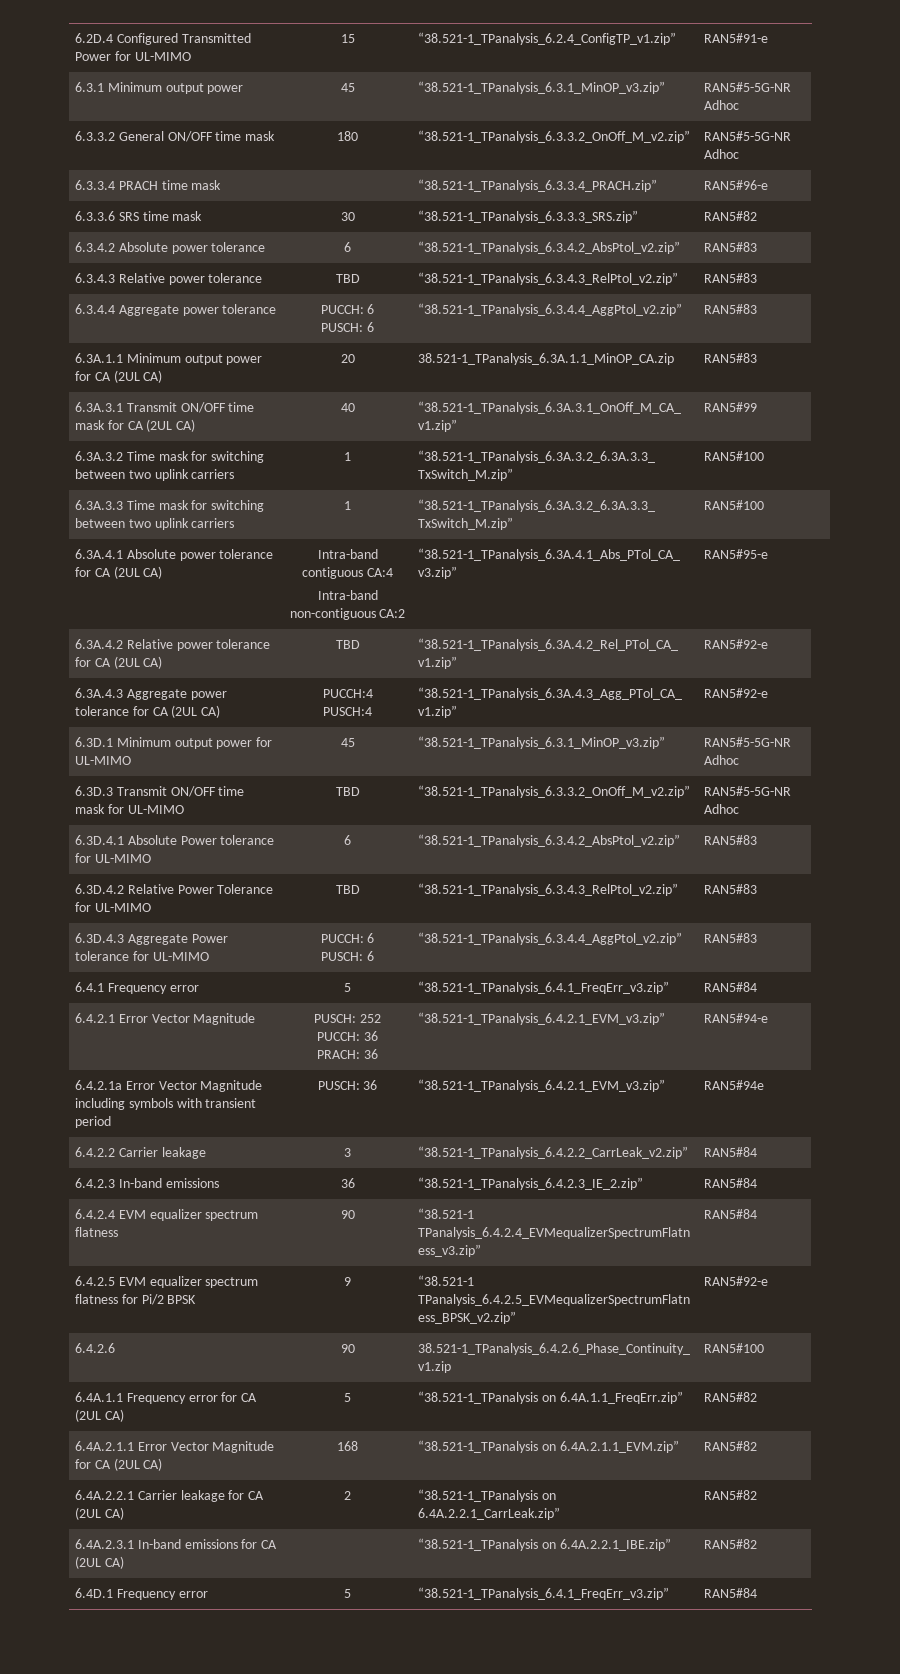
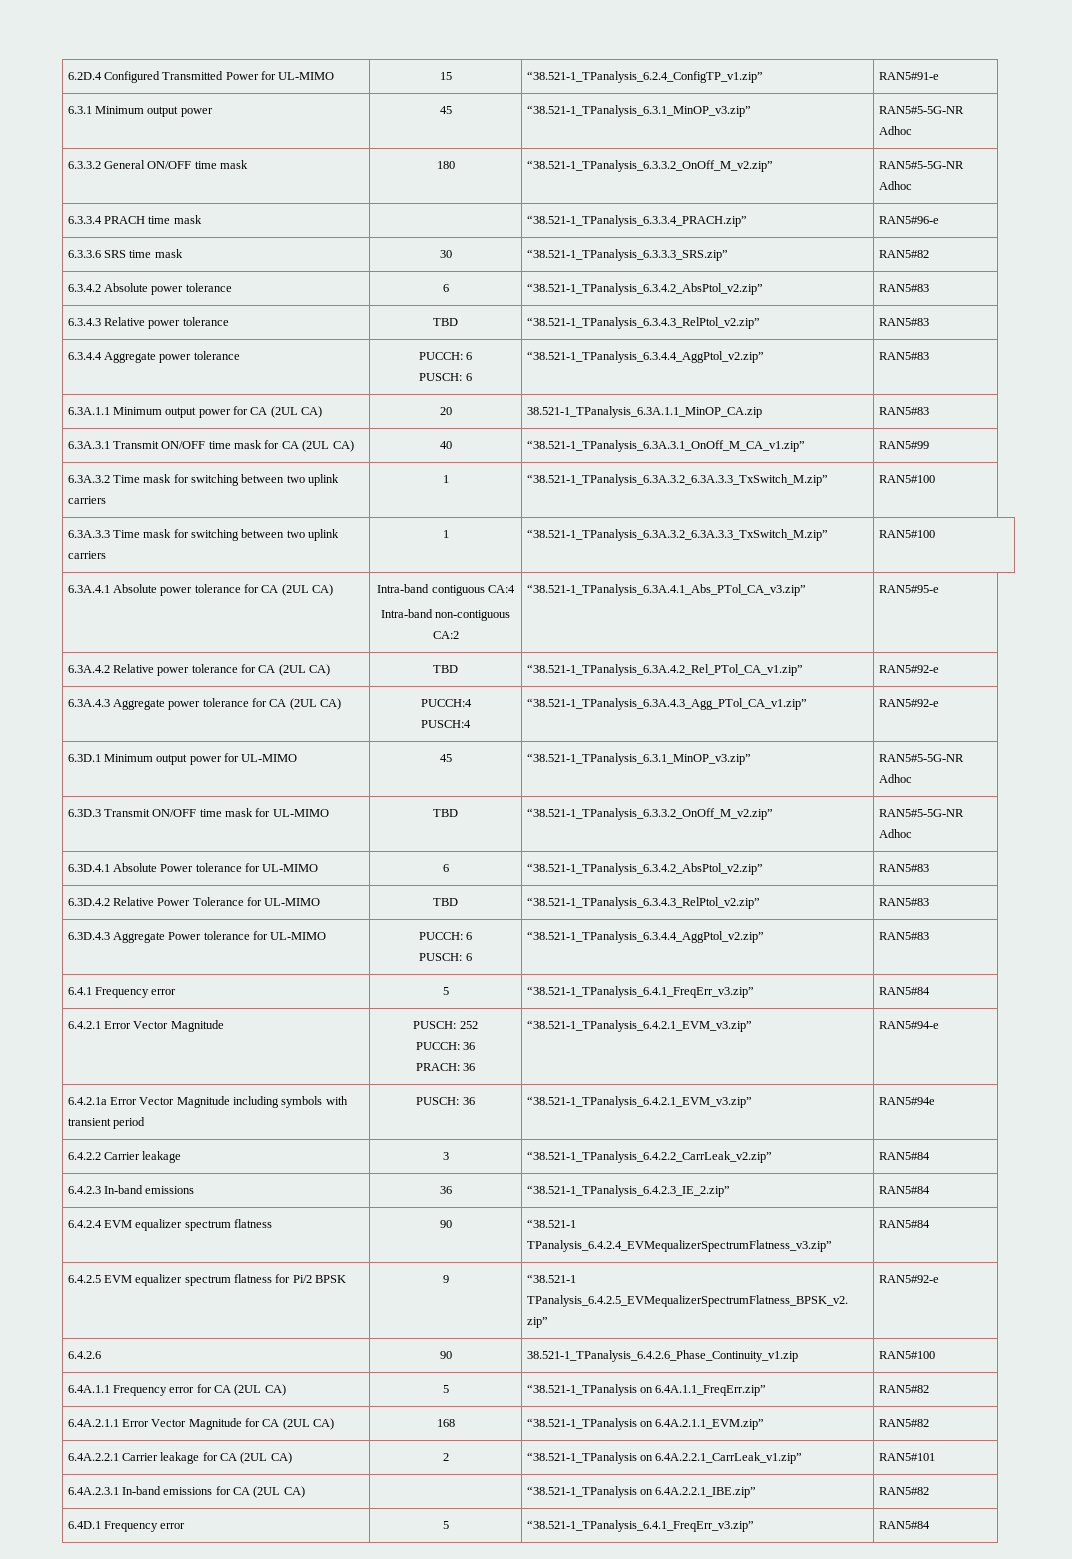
- 6.4A.2.2.1 Carrier leakage for CA (2UL CA) | 2 | “38.521-1_TPanalysis on 6.4A.2.2.1_CarrLeak.zip” | RAN5#82
+ 6.4A.2.2.1 Carrier leakage for CA (2UL CA) | 2 | “38.521-1_TPanalysis on 6.4A.2.2.1_CarrLeak_v1.zip” | RAN5#101

